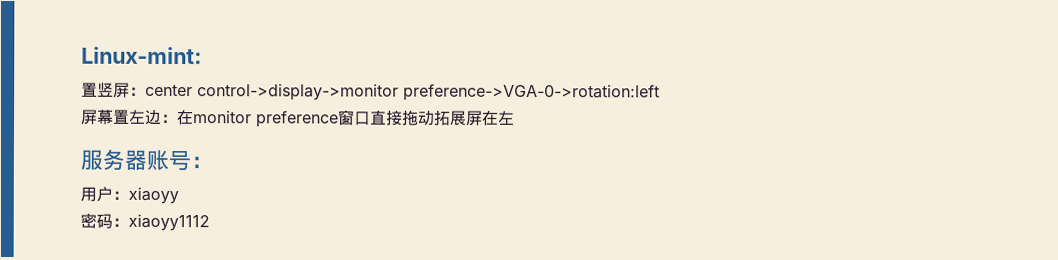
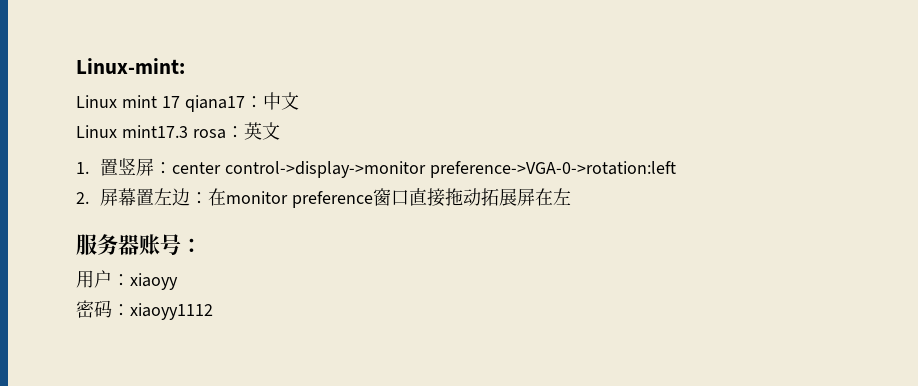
- 置竖屏：center control->display->monitor preference->VGA-0->rotation:left
+ Linux mint 17 qiana17：中文
+ Linux mint17.3 rosa：英文
+ 1.置竖屏：center control->display->monitor preference->VGA-0->rotation:left
- 屏幕置左边：在monitor preference窗口直接拖动拓展屏在左
+ 2.屏幕置左边：在monitor preference窗口直接拖动拓展屏在左

